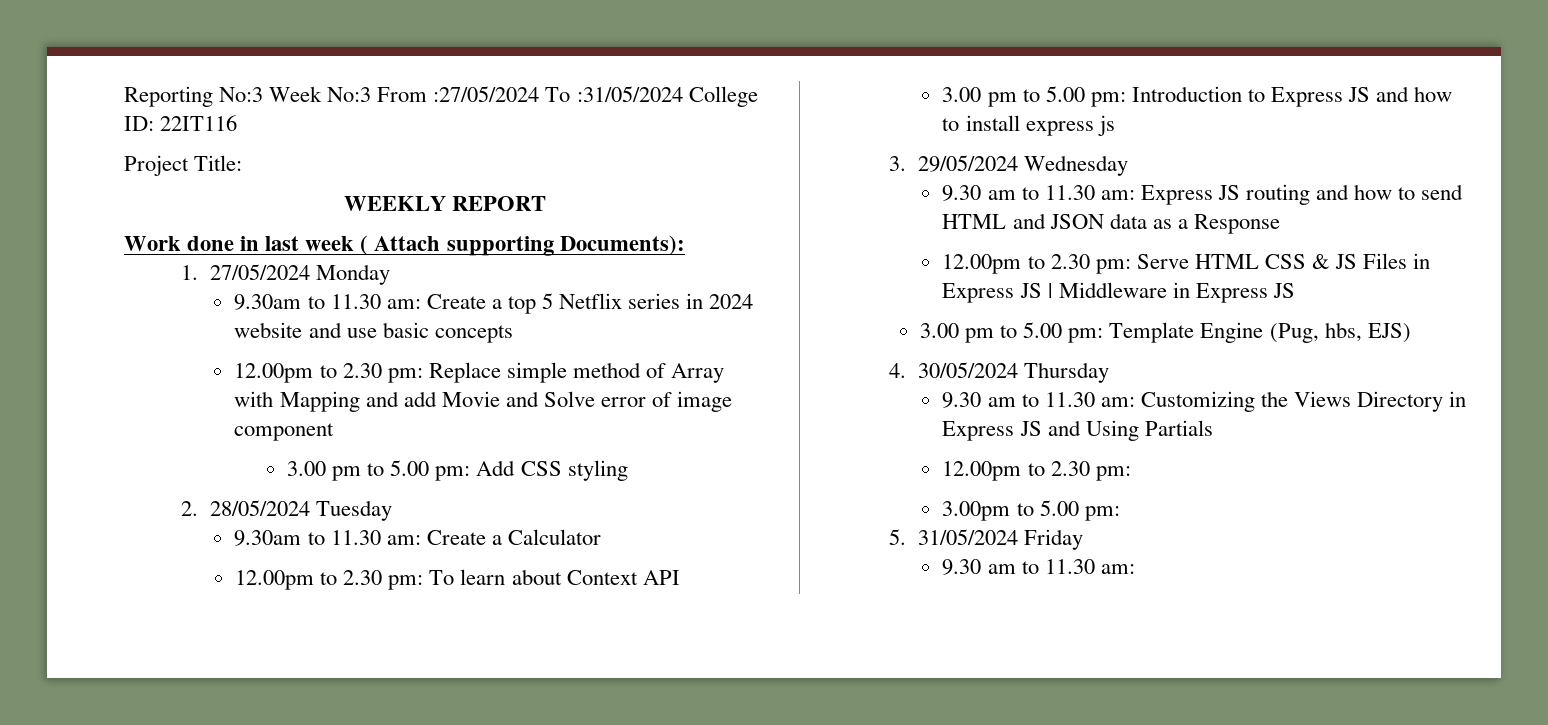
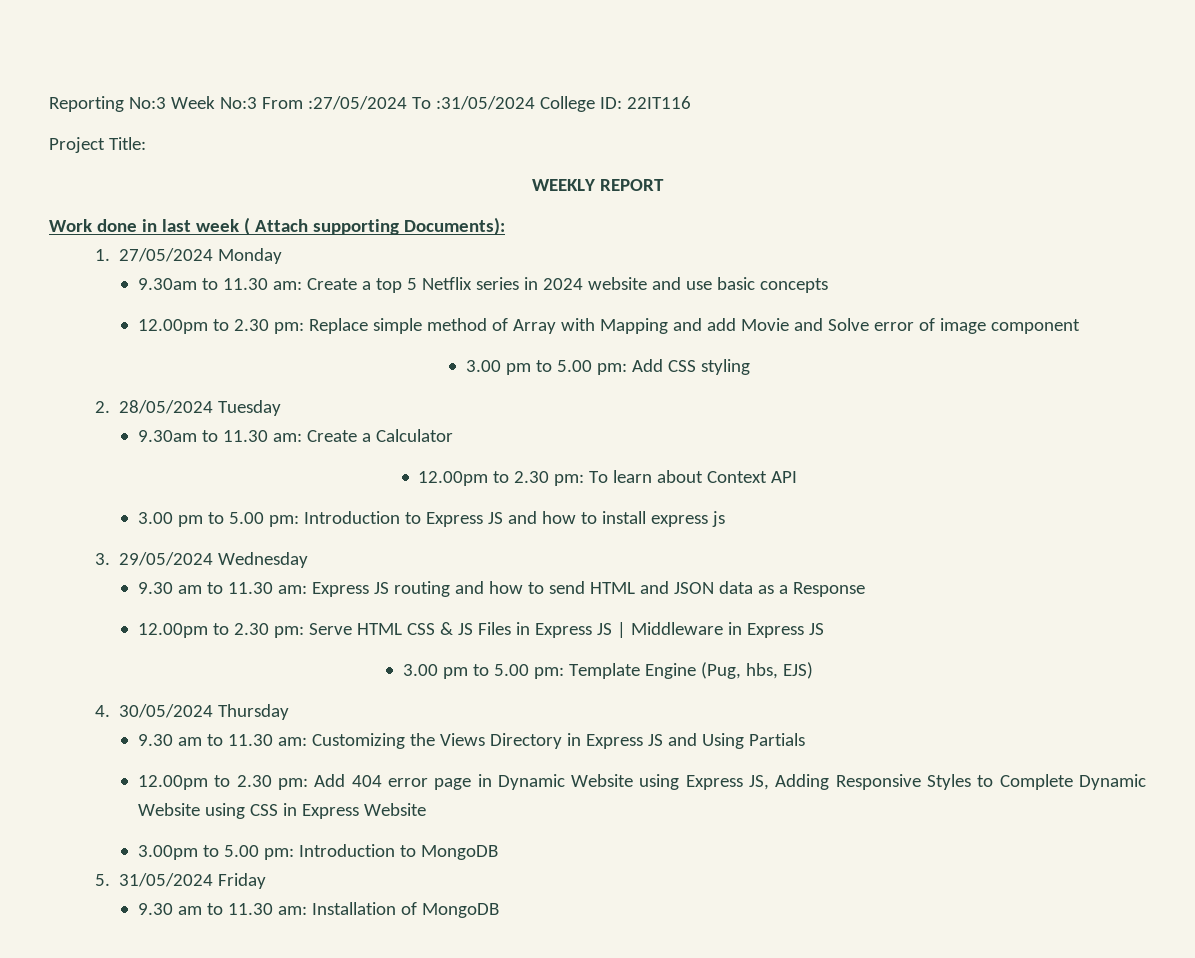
  9.30 am to 11.30 am: Customizing the Views Directory in Express JS and Using Partials
- 12.00pm to 2.30 pm:
+ 12.00pm to 2.30 pm: Add 404 error page in Dynamic Website using Express JS, Adding Responsive Styles to Complete Dynamic Website using CSS in Express Website
- 3.00pm to 5.00 pm:
+ 3.00pm to 5.00 pm: Introduction to MongoDB
  5. 31/05/2024 Friday
- 9.30 am to 11.30 am:
+ 9.30 am to 11.30 am: Installation of MongoDB

